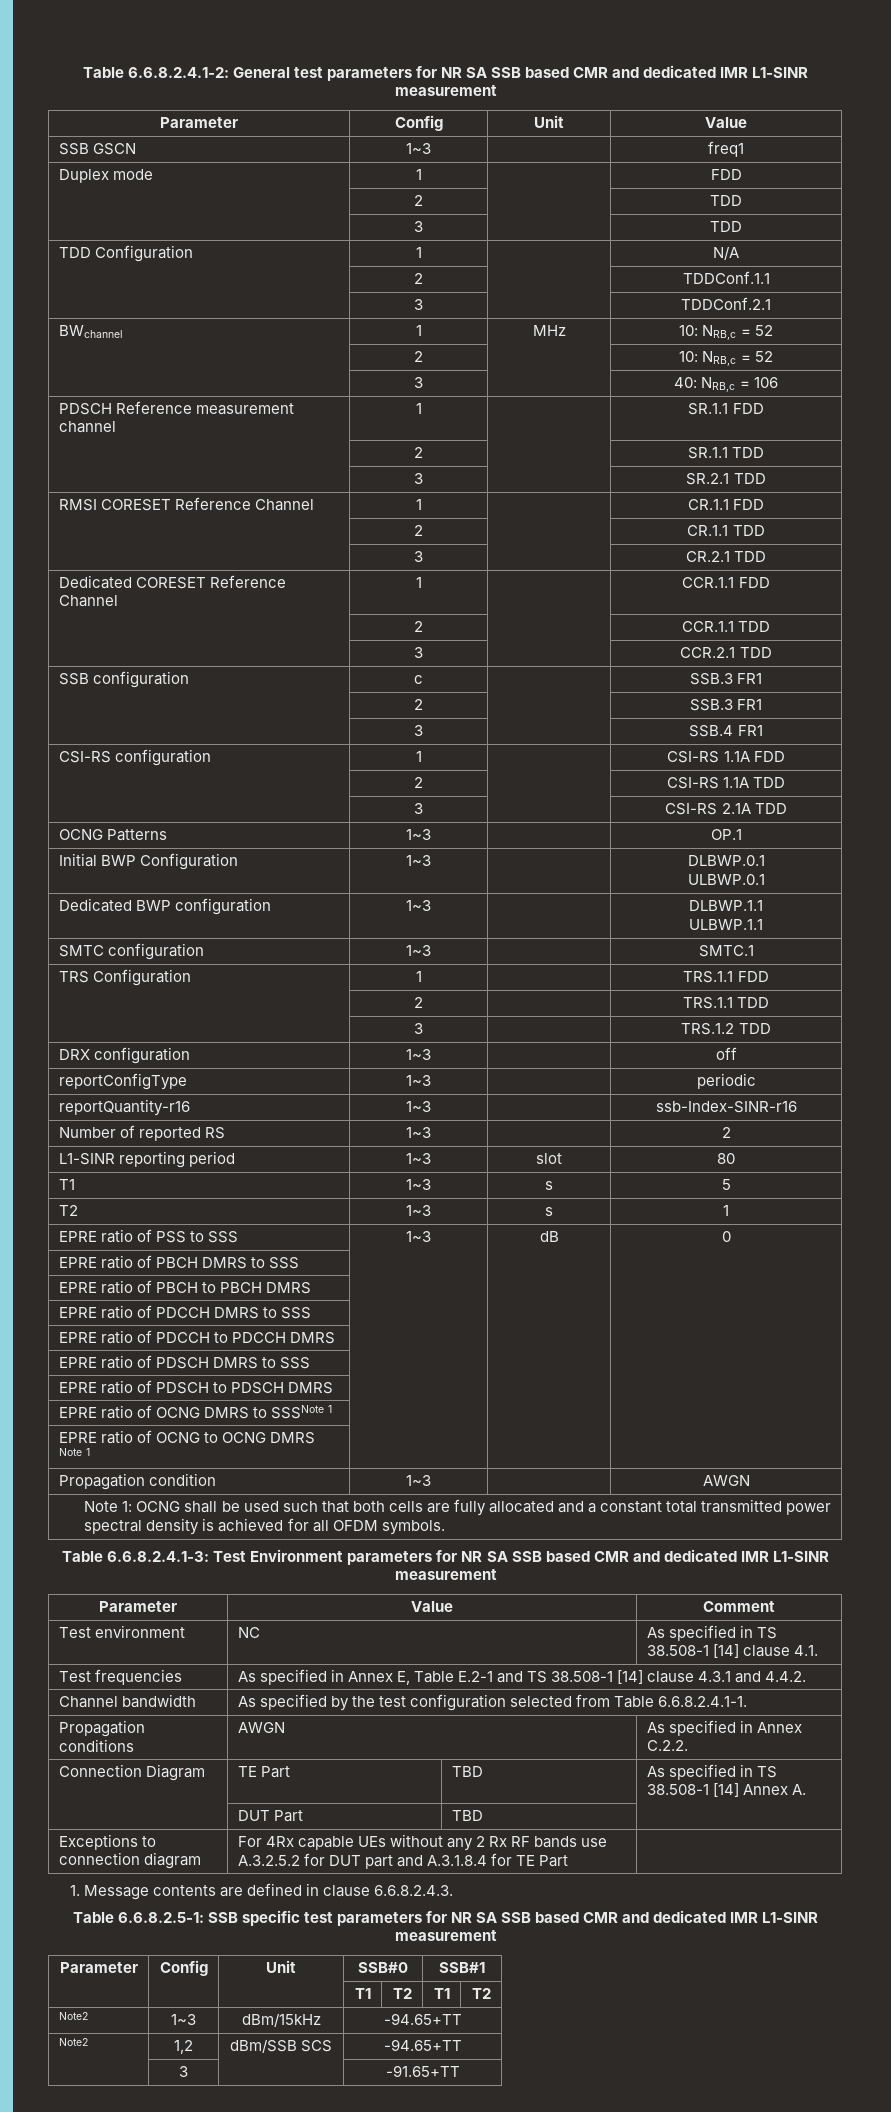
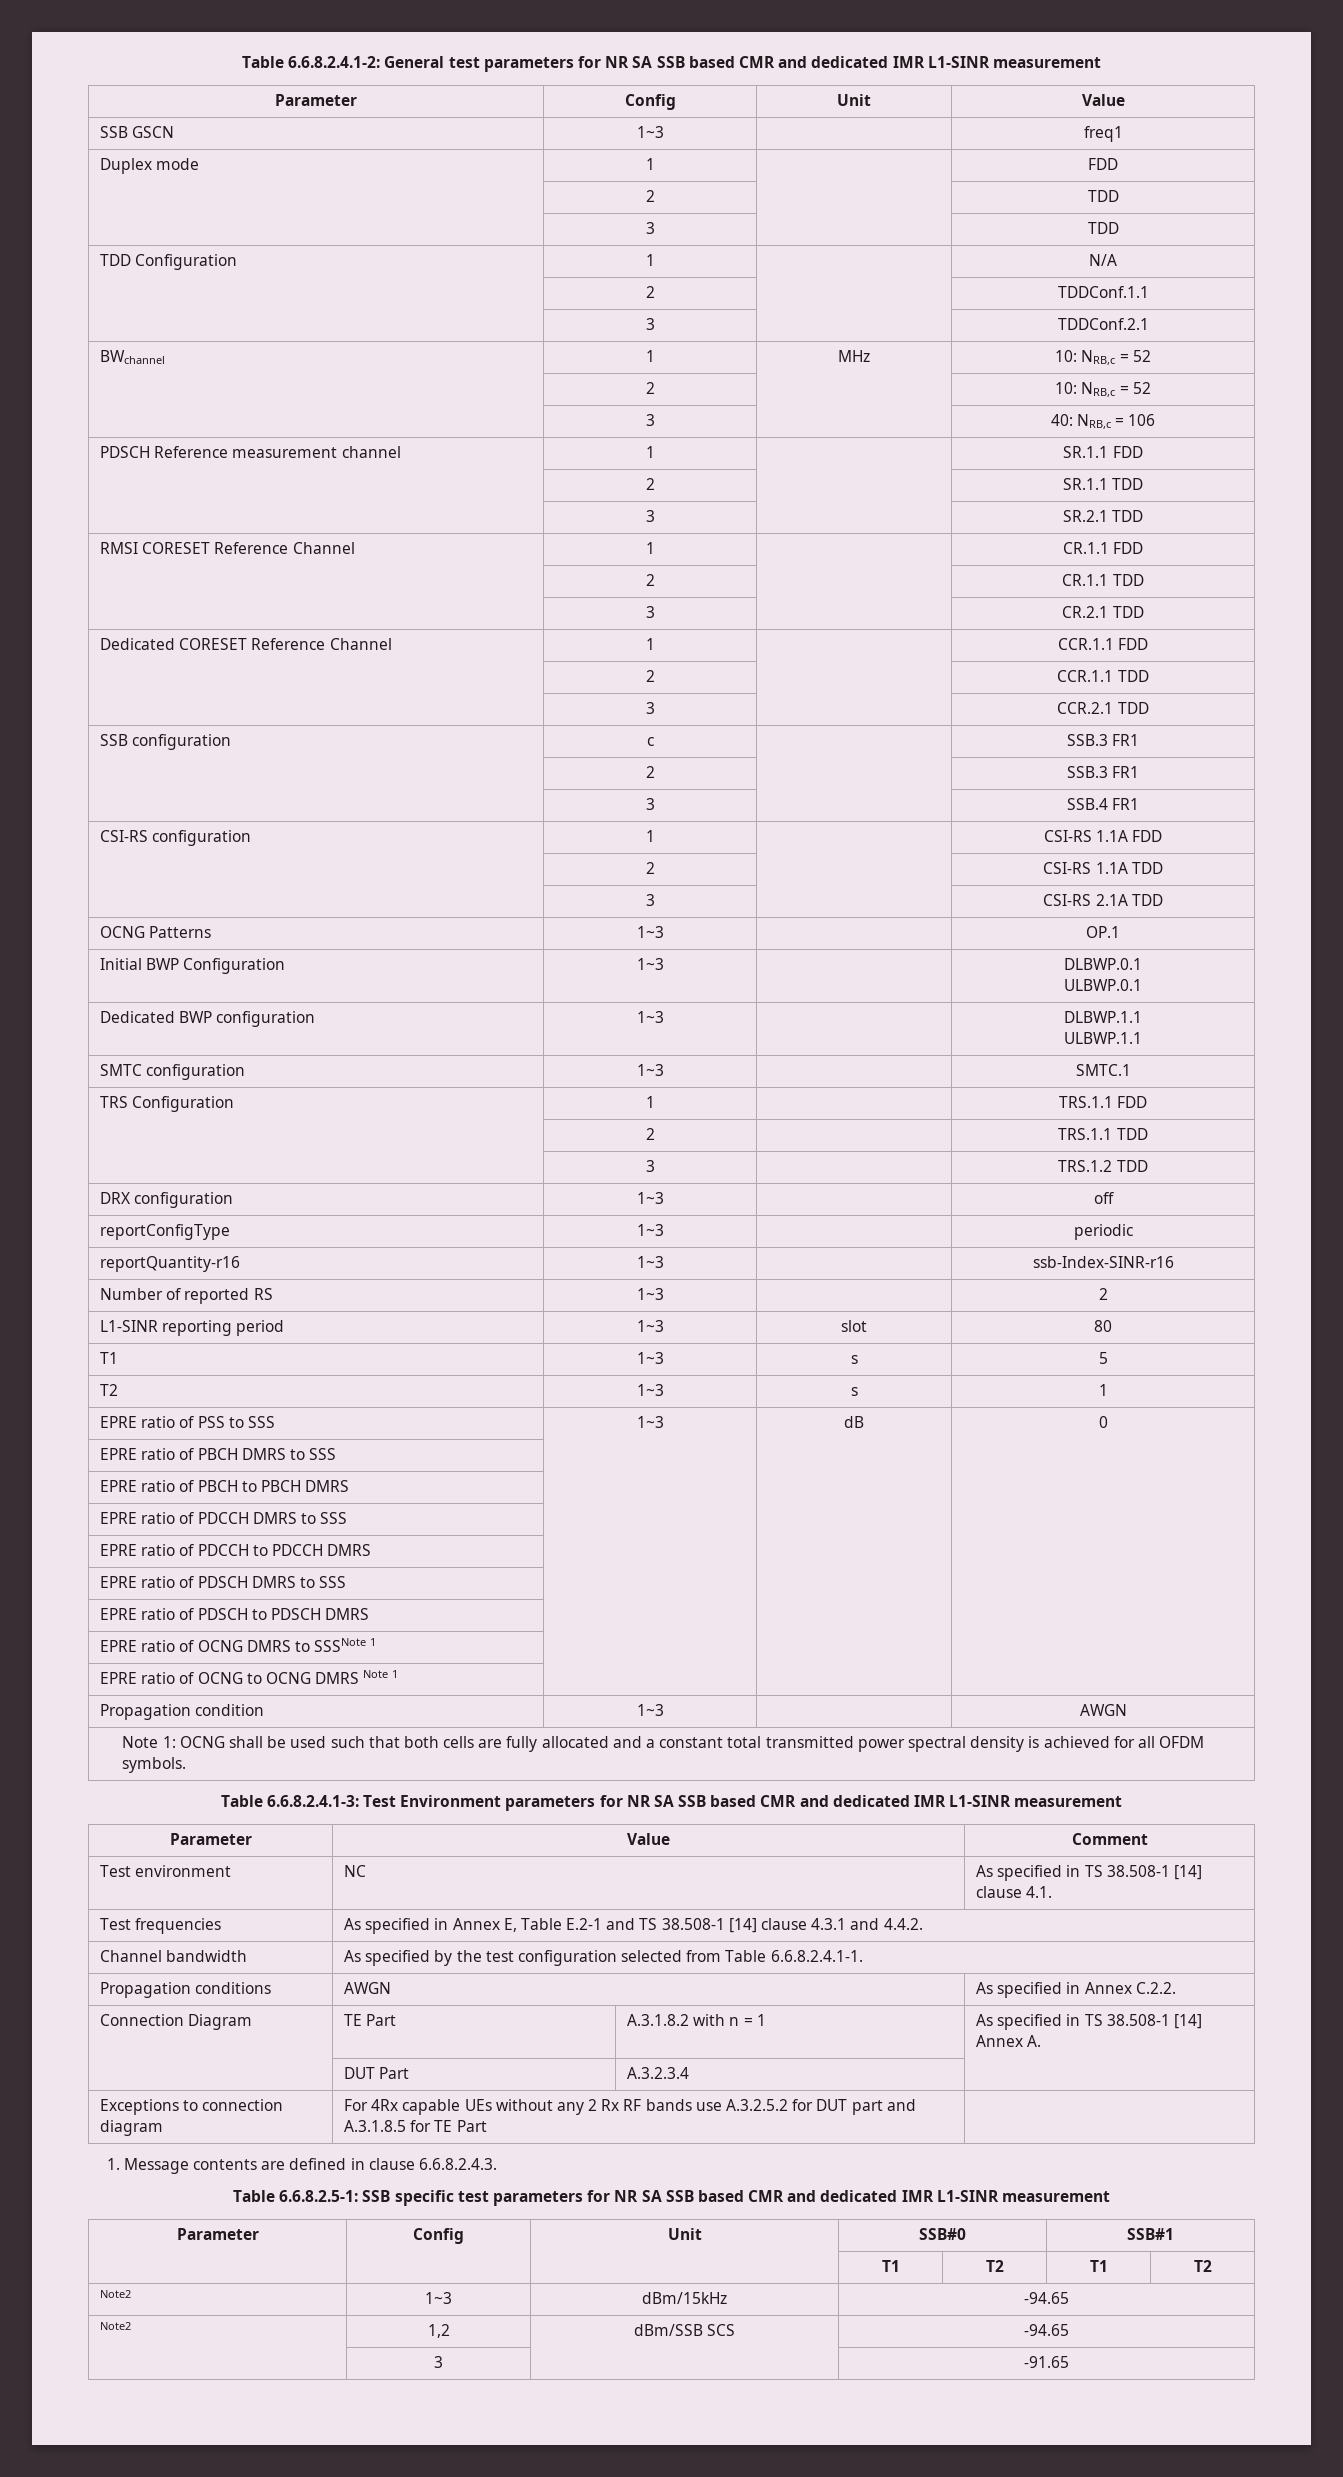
- Connection Diagram | TE Part | TBD | As specified in TS 38.508-1 [14] Annex A.
+ Connection Diagram | TE Part | A.3.1.8.2 with n = 1 | As specified in TS 38.508-1 [14] Annex A.
- | DUT Part | TBD |
+ | DUT Part | A.3.2.3.4 |
- Exceptions to connection diagram | For 4Rx capable UEs without any 2 Rx RF bands use A.3.2.5.2 for DUT part and A.3.1.8.4 for TE Part |
+ Exceptions to connection diagram | For 4Rx capable UEs without any 2 Rx RF bands use A.3.2.5.2 for DUT part and A.3.1.8.5 for TE Part |
- Note2 | 1~3 | dBm/15kHz | -94.65+TT
+ Note2 | 1~3 | dBm/15kHz | -94.65
- Note2 | 1,2 | dBm/SSB SCS | -94.65+TT
- | 3 | | -91.65+TT
+ Note2 | 1,2 | dBm/SSB SCS | -94.65
+ | 3 | | -91.65

